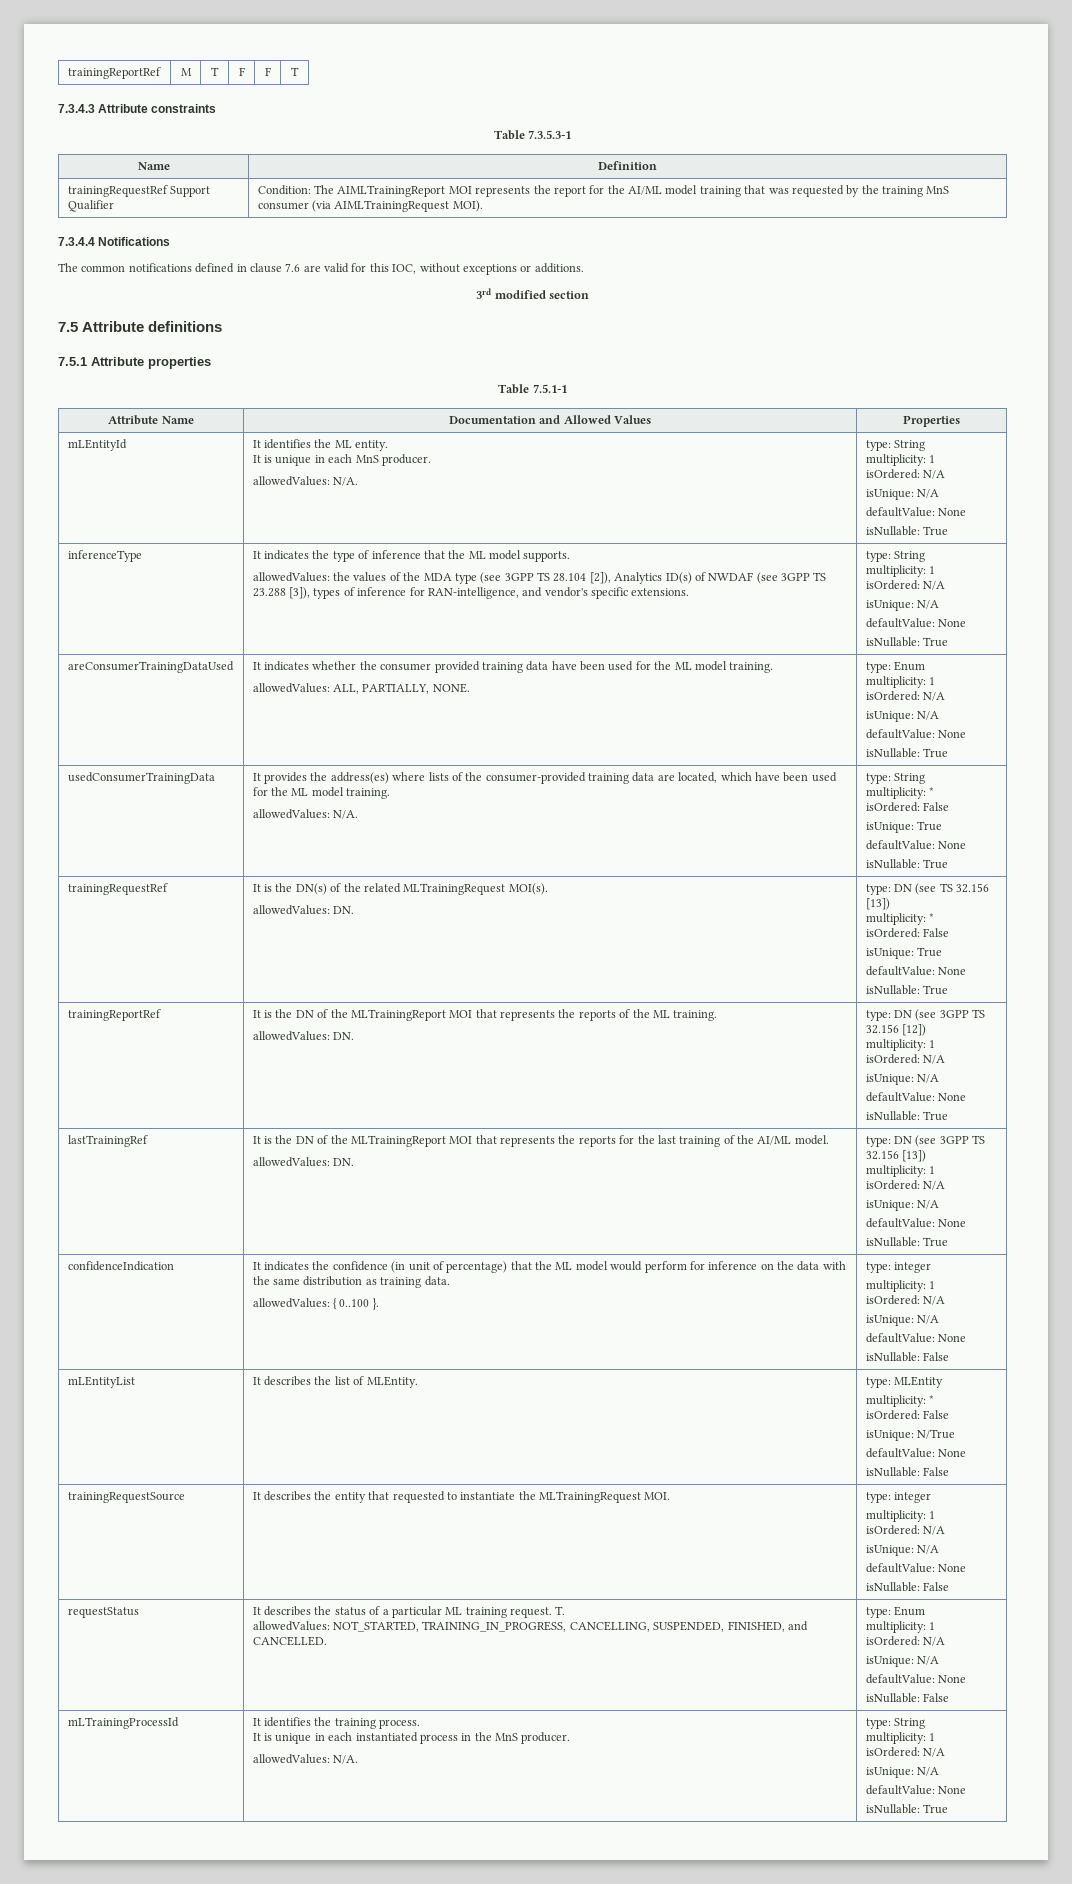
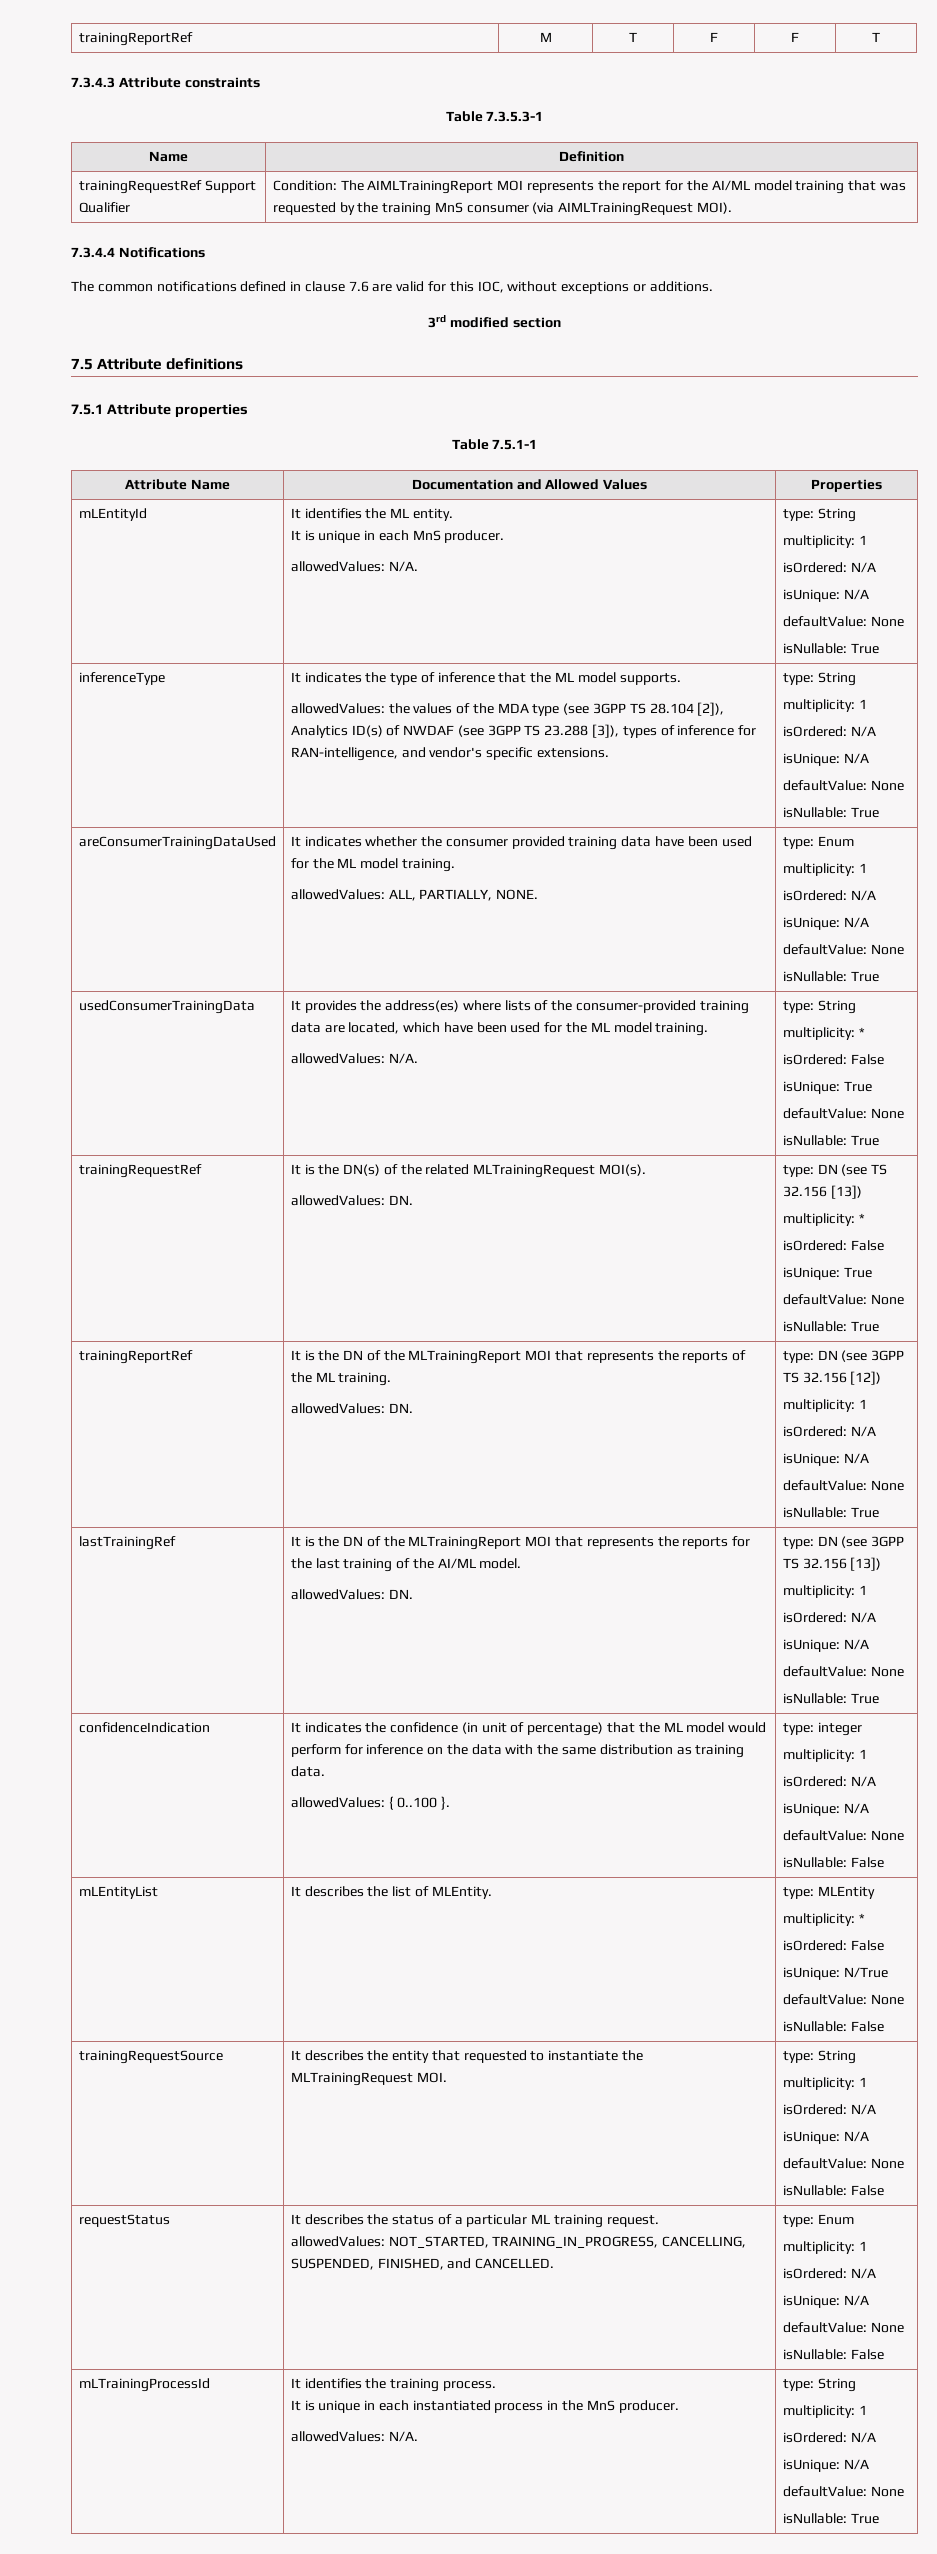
- trainingRequestSource | It describes the entity that requested to instantiate the MLTrainingRequest MOI. | type: integer
+ trainingRequestSource | It describes the entity that requested to instantiate the MLTrainingRequest MOI. | type: String
- requestStatus | It describes the status of a particular ML training request. T.
+ requestStatus | It describes the status of a particular ML training request.

